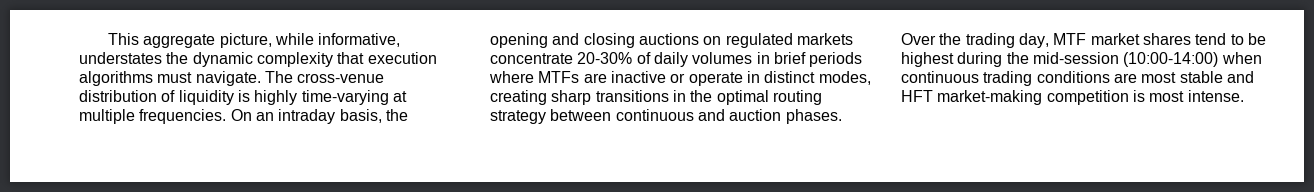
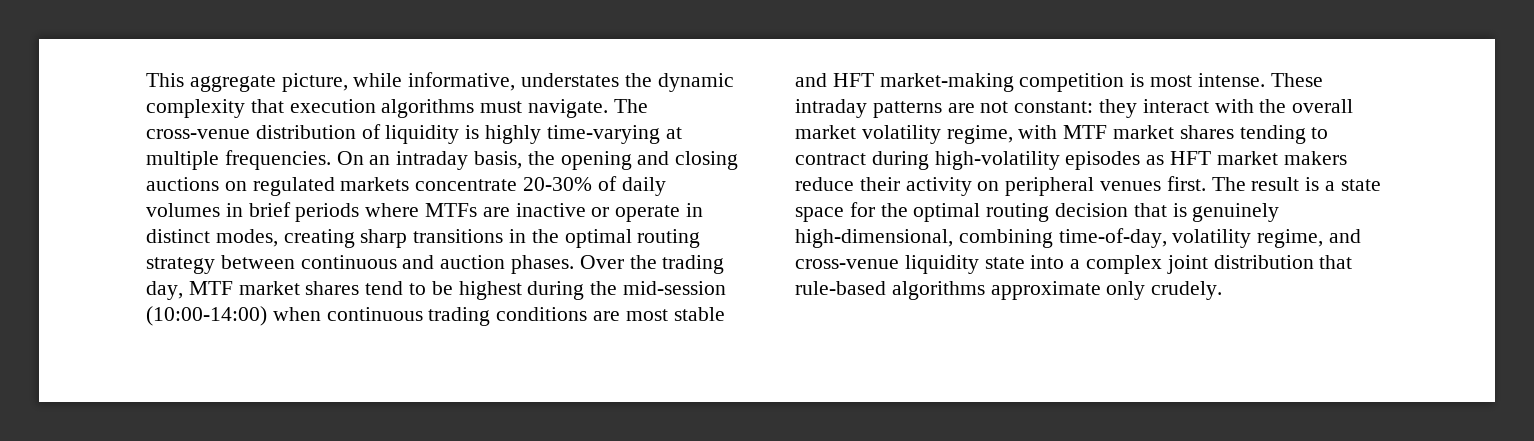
+ These intraday patterns are not constant: they interact with the overall market volatility regime, with MTF market shares tending to contract during high-volatility episodes as HFT market makers reduce their activity on peripheral venues first. The result is a state space for the optimal routing decision that is genuinely high-dimensional, combining time-of-day, volatility regime, and cross-venue liquidity state into a complex joint distribution that rule-based algorithms approximate only crudely.

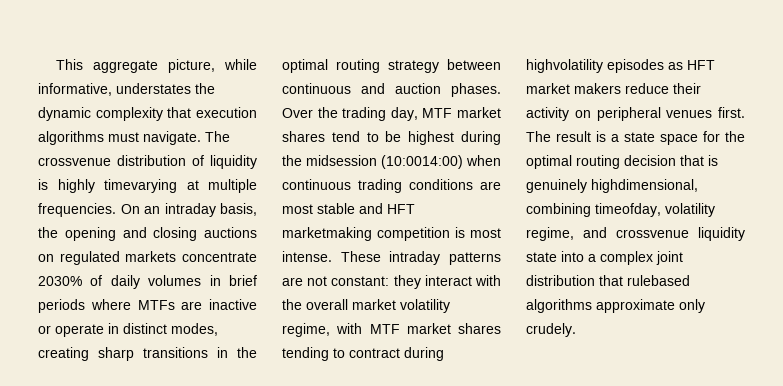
- The cross-venue distribution of liquidity is highly time-varying at multiple frequencies.
+ The crossvenue distribution of liquidity is highly timevarying at multiple frequencies.
- On an intraday basis, the opening and closing auctions on regulated markets concentrate 20-30% of daily volumes in brief periods where MTFs are inactive or operate in distinct modes, creating sharp transitions in the optimal routing strategy between continuous and auction phases.
+ On an intraday basis, the opening and closing auctions on regulated markets concentrate 2030% of daily volumes in brief periods where MTFs are inactive or operate in distinct modes, creating sharp transitions in the optimal routing strategy between continuous and auction phases.
- Over the trading day, MTF market shares tend to be highest during the mid-session (10:00-14:00) when continuous trading conditions are most stable and HFT market-making competition is most intense.
+ Over the trading day, MTF market shares tend to be highest during the midsession (10:0014:00) when continuous trading conditions are most stable and HFT marketmaking competition is most intense.
- These intraday patterns are not constant: they interact with the overall market volatility regime, with MTF market shares tending to contract during high-volatility episodes as HFT market makers reduce their activity on peripheral venues first.
+ These intraday patterns are not constant: they interact with the overall market volatility regime, with MTF market shares tending to contract during highvolatility episodes as HFT market makers reduce their activity on peripheral venues first.
- The result is a state space for the optimal routing decision that is genuinely high-dimensional, combining time-of-day, volatility regime, and cross-venue liquidity state into a complex joint distribution that rule-based algorithms approximate only crudely.
+ The result is a state space for the optimal routing decision that is genuinely highdimensional, combining timeofday, volatility regime, and crossvenue liquidity state into a complex joint distribution that rulebased algorithms approximate only crudely.

